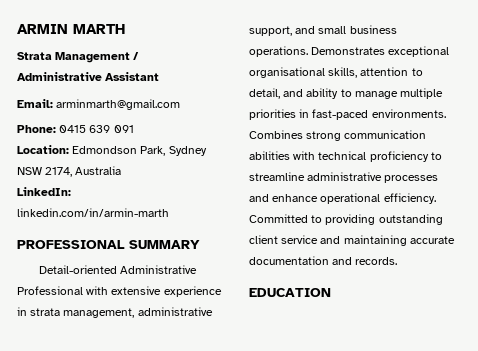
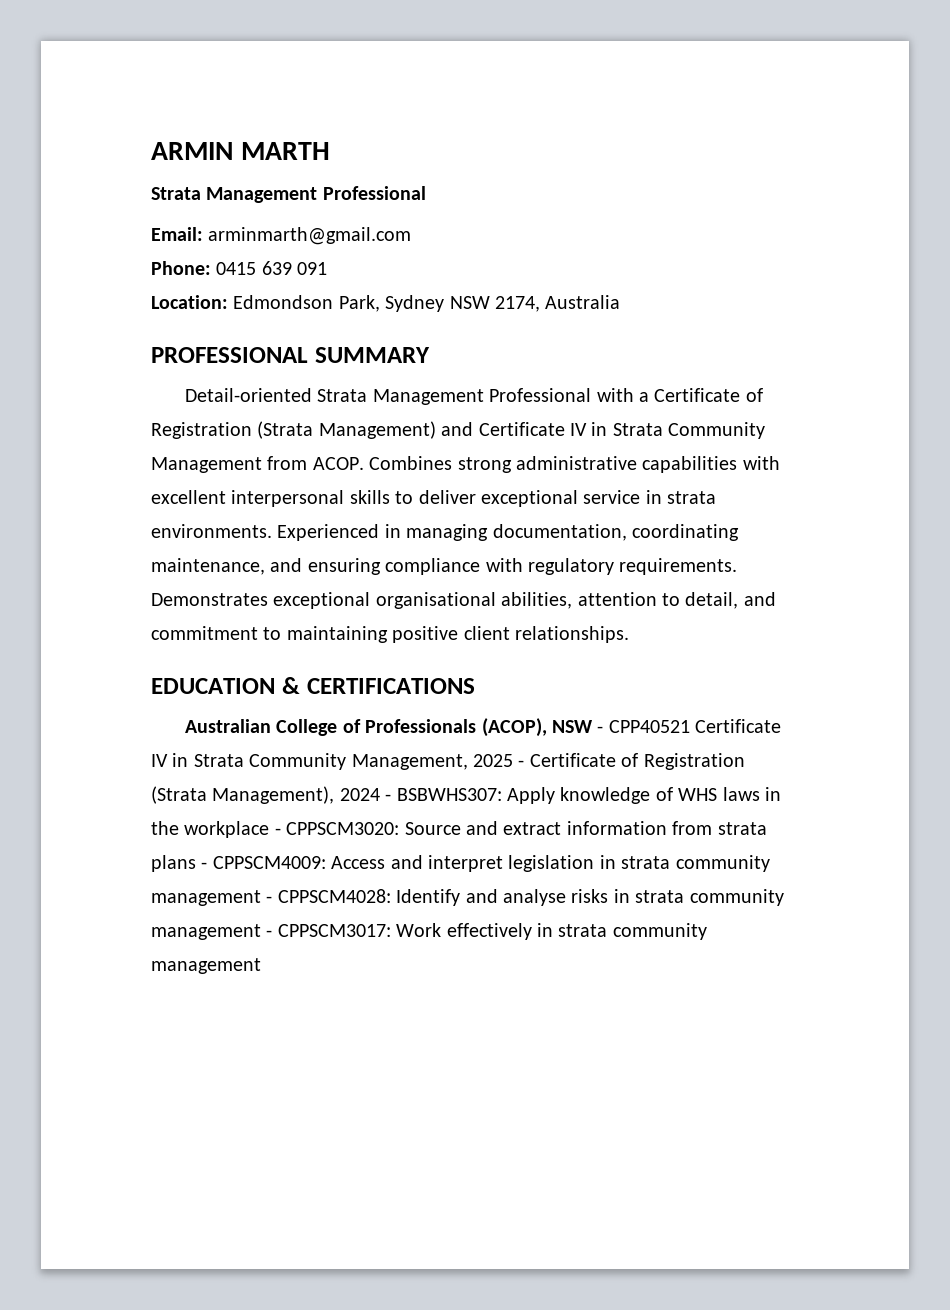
  ARMIN MARTH
- Strata Management / Administrative Assistant
+ Strata Management Professional
- LinkedIn: linkedin.com/in/armin-marth
- Detail-oriented Administrative Professional with extensive experience in strata management, administrative support, and small business operations.
+ Detail-oriented Strata Management Professional with a Certificate of Registration (Strata Management) and Certificate IV in Strata Community Management from ACOP. Combines strong administrative capabilities with excellent interpersonal skills to deliver exceptional service in strata environments. Experienced in managing documentation, coordinating maintenance, and ensuring compliance with regulatory requirements.
- Demonstrates exceptional organisational skills, attention to detail, and ability to manage multiple priorities in fast-paced environments. Combines strong communication abilities with technical proficiency to streamline administrative processes and enhance operational efficiency. Committed to providing outstanding client service and maintaining accurate documentation and records.
- EDUCATION
+ Demonstrates exceptional organisational abilities, attention to detail, and commitment to maintaining positive client relationships.
+ EDUCATION & CERTIFICATIONS
+ Australian College of Professionals (ACOP), NSW - CPP40521 Certificate IV in Strata Community Management, 2025 - Certificate of Registration (Strata Management), 2024 - BSBWHS307: Apply knowledge of WHS laws in the workplace - CPPSCM3020: Source and extract information from strata plans - CPPSCM4009: Access and interpret legislation in strata community management - CPPSCM4028: Identify and analyse risks in strata community management - CPPSCM3017: Work effectively in strata community management

